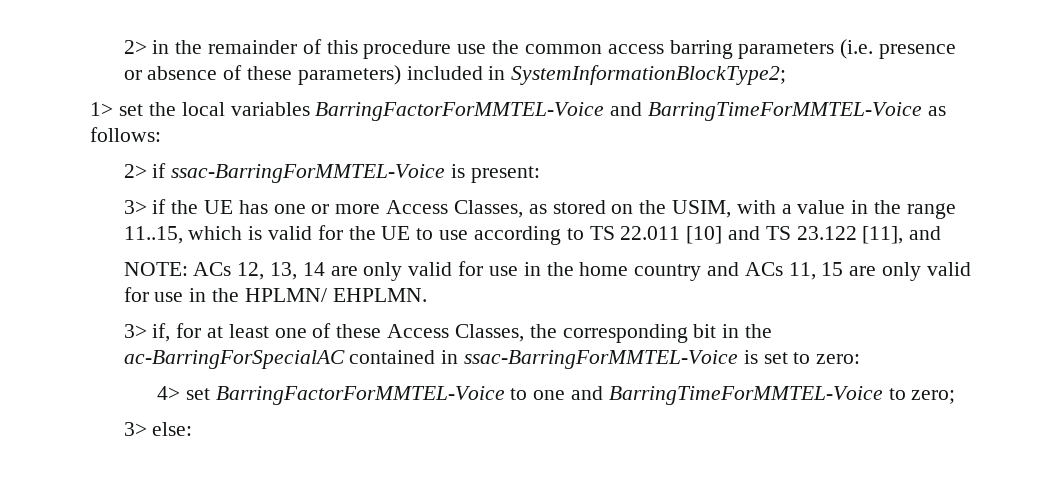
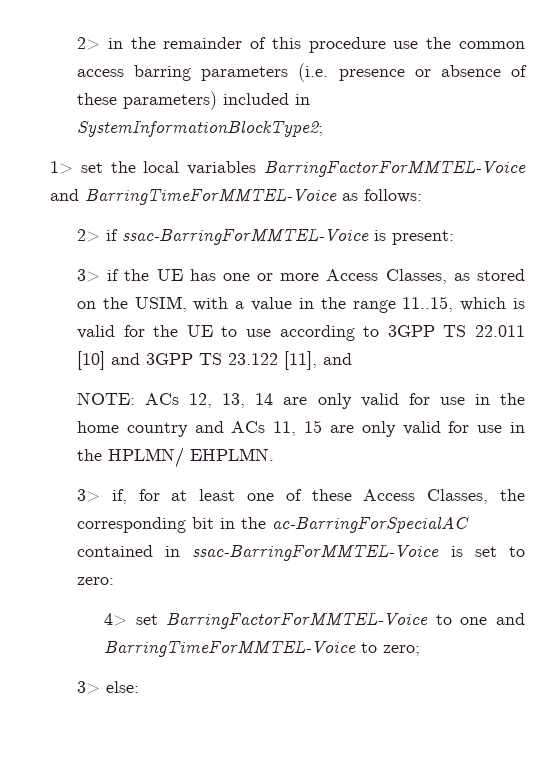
- 3> if the UE has one or more Access Classes, as stored on the USIM, with a value in the range 11..15, which is valid for the UE to use according to TS 22.011 [10] and TS 23.122 [11], and
+ 3> if the UE has one or more Access Classes, as stored on the USIM, with a value in the range 11..15, which is valid for the UE to use according to 3GPP TS 22.011 [10] and 3GPP TS 23.122 [11], and

